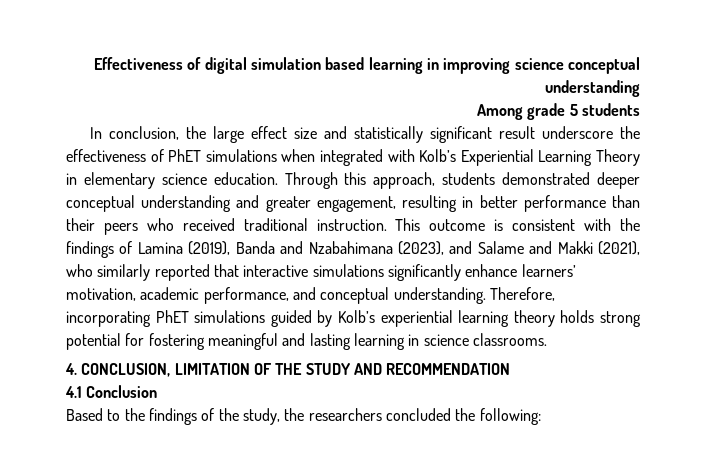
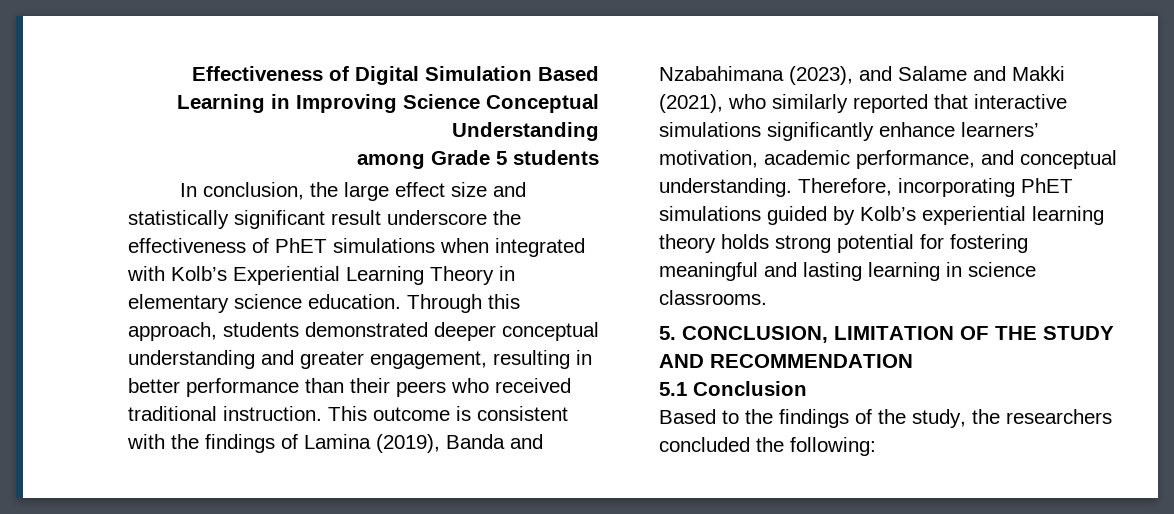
- Effectiveness of digital simulation based learning in improving science conceptual understanding
- Among grade 5 students
+ Effectiveness of Digital Simulation Based Learning in Improving Science Conceptual Understanding
+ among Grade 5 students
- 4. CONCLUSION, LIMITATION OF THE STUDY AND RECOMMENDATION
+ 5. CONCLUSION, LIMITATION OF THE STUDY AND RECOMMENDATION
- 4.1 Conclusion
+ 5.1 Conclusion

